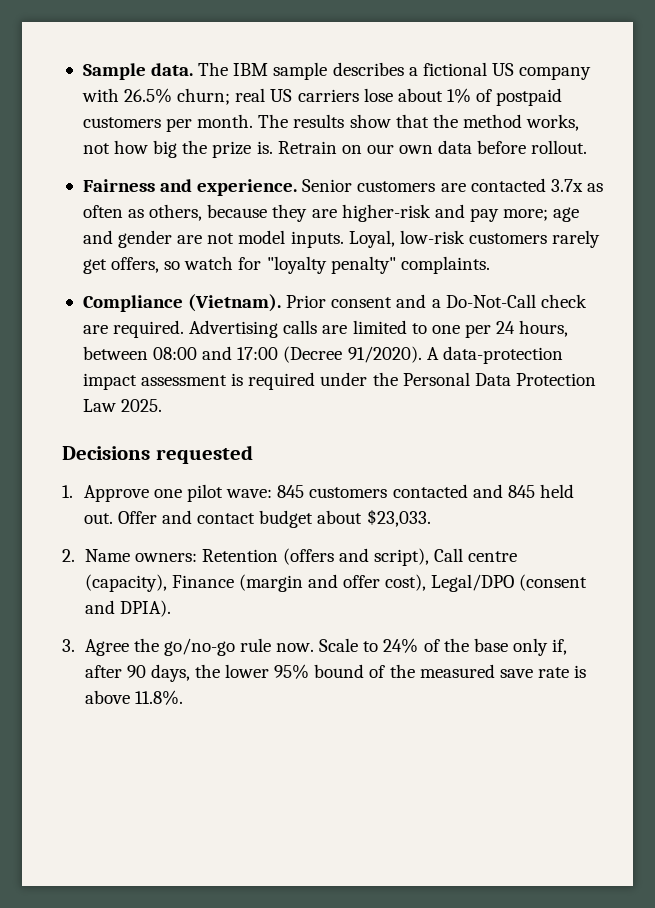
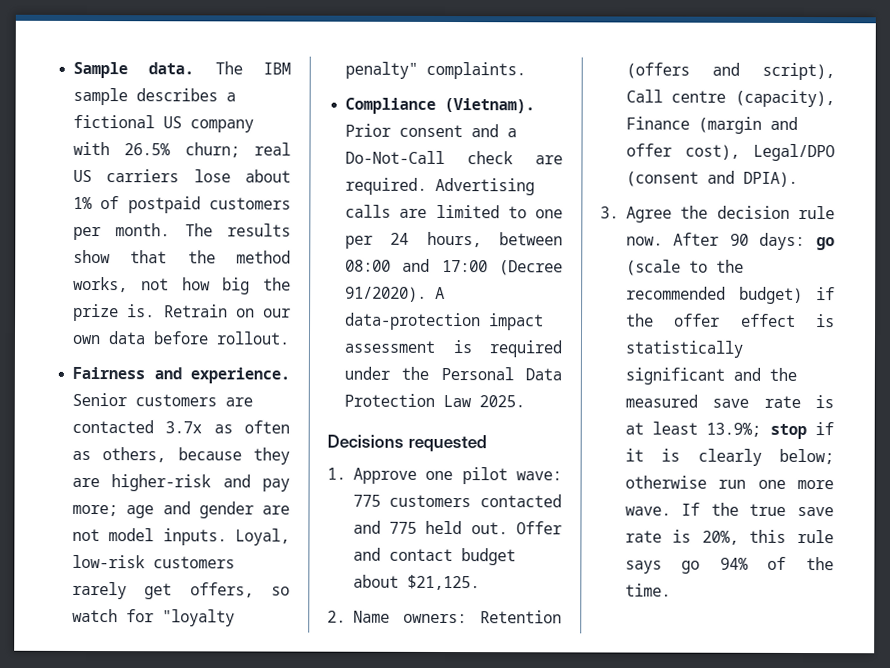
- 1. Approve one pilot wave: 845 customers contacted and 845 held out.
+ 1. Approve one pilot wave: 775 customers contacted and 775 held out.
- Offer and contact budget about $23,033.
+ Offer and contact budget about $21,125.
- 3. Agree the go/no-go rule now.
+ 3. Agree the decision rule now.
- Scale to 24% of the base only if, after 90 days, the lower 95% bound of the measured save rate is above 11.8%.
+ After 90 days: go (scale to the recommended budget) if the offer effect is statistically significant and the measured save rate is at least 13.9%; stop if it is clearly below; otherwise run one more wave. If the true save rate is 20%, this rule says go 94% of the time.

